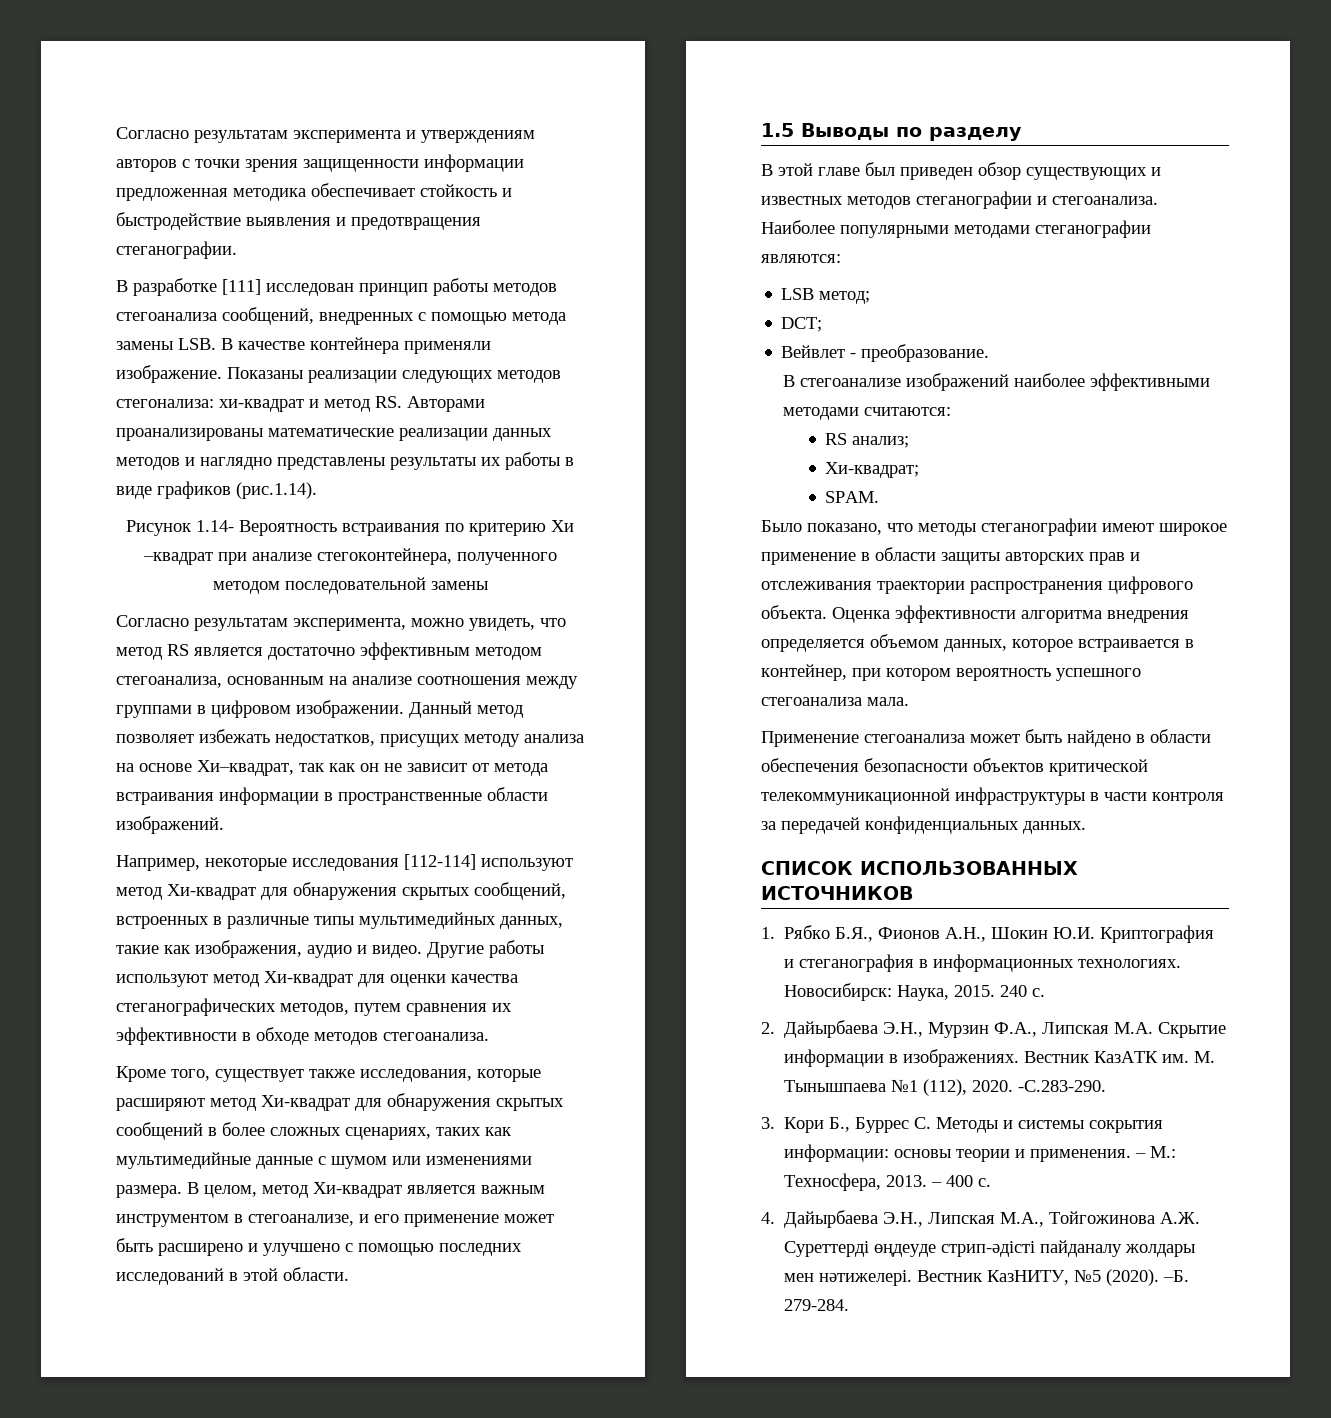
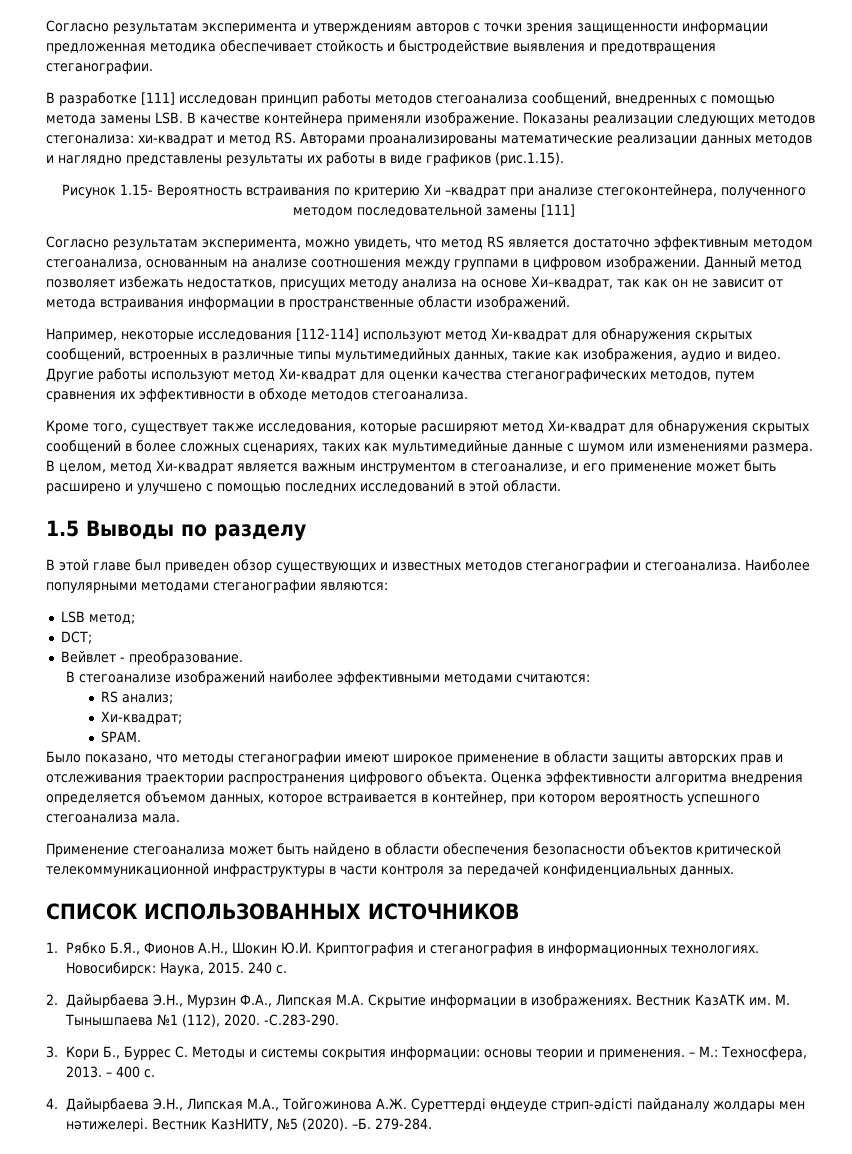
- Показаны реализации следующих методов стегонализа: хи-квадрат и метод RS. Авторами проанализированы математические реализации данных методов и наглядно представлены результаты их работы в виде графиков (рис.1.14).
+ Показаны реализации следующих методов стегонализа: хи-квадрат и метод RS. Авторами проанализированы математические реализации данных методов и наглядно представлены результаты их работы в виде графиков (рис.1.15).
- Рисунок 1.14- Вероятность встраивания по критерию Хи –квадрат при анализе стегоконтейнера, полученного методом последовательной замены
+ Рисунок 1.15- Вероятность встраивания по критерию Хи –квадрат при анализе стегоконтейнера, полученного методом последовательной замены [111]

